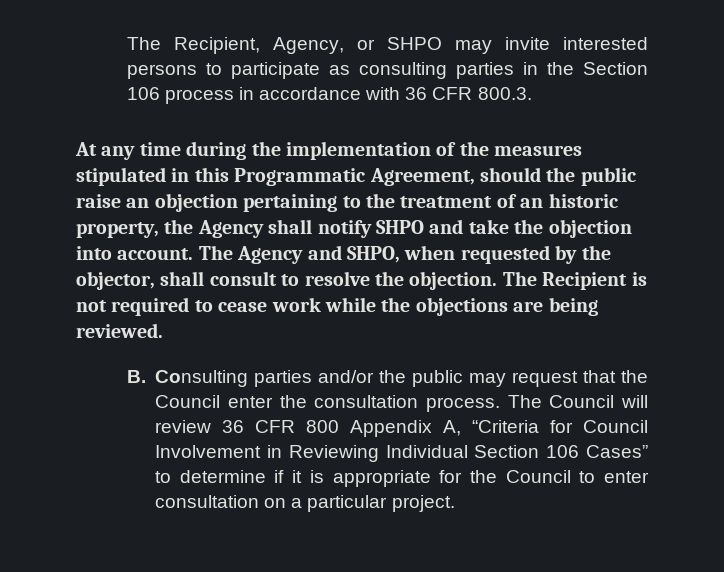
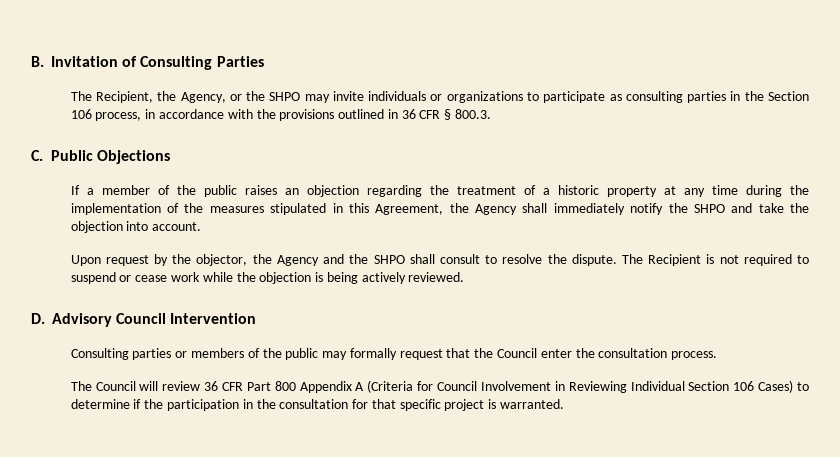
+ B. Invitation of Consulting Parties
- The Recipient, Agency, or SHPO may invite interested persons to participate as consulting parties in the Section 106 process in accordance with 36 CFR 800.3.
+ The Recipient, the Agency, or the SHPO may invite individuals or organizations to participate as consulting parties in the Section 106 process, in accordance with the provisions outlined in 36 CFR § 800.3.
- At any time during the implementation of the measures stipulated in this Programmatic Agreement, should the public raise an objection pertaining to the treatment of an historic property, the Agency shall notify SHPO and take the objection into account. The Agency and SHPO, when requested by the objector, shall consult to resolve the objection.
+ C. Public Objections
+ If a member of the public raises an objection regarding the treatment of a historic property at any time during the implementation of the measures stipulated in this Agreement, the Agency shall immediately notify the SHPO and take the objection into account.
+ Upon request by the objector, the Agency and the SHPO shall consult to resolve the dispute.
- The Recipient is not required to cease work while the objections are being reviewed.
- B. Consulting parties and/or the public may request that the Council enter the consultation process. The Council will review 36 CFR 800 Appendix A, “Criteria for Council Involvement in Reviewing Individual Section 106 Cases” to determine if it is appropriate for the Council to enter consultation on a particular project.
+ The Recipient is not required to suspend or cease work while the objection is being actively reviewed.
+ D. Advisory Council Intervention
+ Consulting parties or members of the public may formally request that the Council enter the consultation process.
+ The Council will review 36 CFR Part 800 Appendix A (Criteria for Council Involvement in Reviewing Individual Section 106 Cases) to determine if the participation in the consultation for that specific project is warranted.

